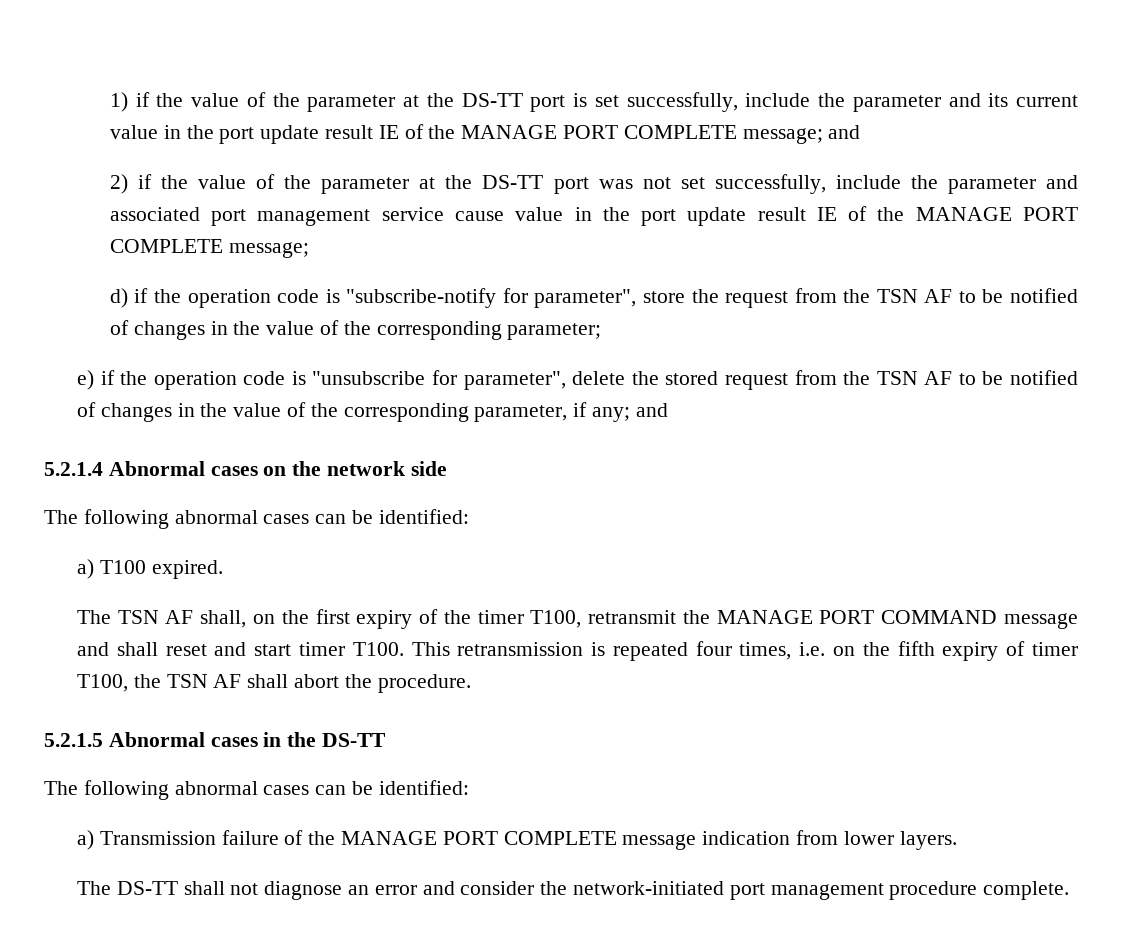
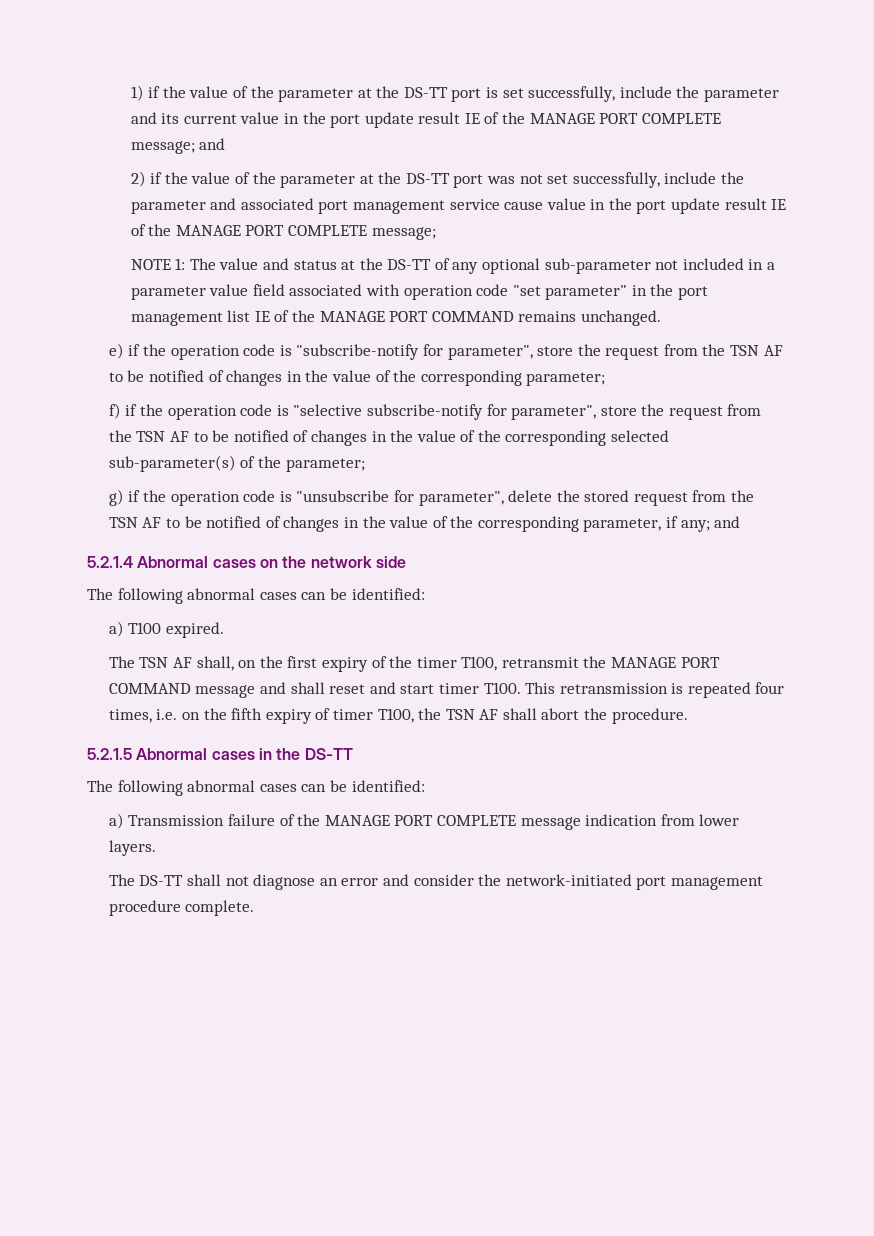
- d) if the operation code is "subscribe-notify for parameter", store the request from the TSN AF to be notified of changes in the value of the corresponding parameter;
+ NOTE 1: The value and status at the DS-TT of any optional sub-parameter not included in a parameter value field associated with operation code "set parameter" in the port management list IE of the MANAGE PORT COMMAND remains unchanged.
+ e) if the operation code is "subscribe-notify for parameter", store the request from the TSN AF to be notified of changes in the value of the corresponding parameter;
- e) if the operation code is "unsubscribe for parameter", delete the stored request from the TSN AF to be notified of changes in the value of the corresponding parameter, if any; and
+ f) if the operation code is "selective subscribe-notify for parameter", store the request from the TSN AF to be notified of changes in the value of the corresponding selected sub-parameter(s) of the parameter;
+ g) if the operation code is "unsubscribe for parameter", delete the stored request from the TSN AF to be notified of changes in the value of the corresponding parameter, if any; and

